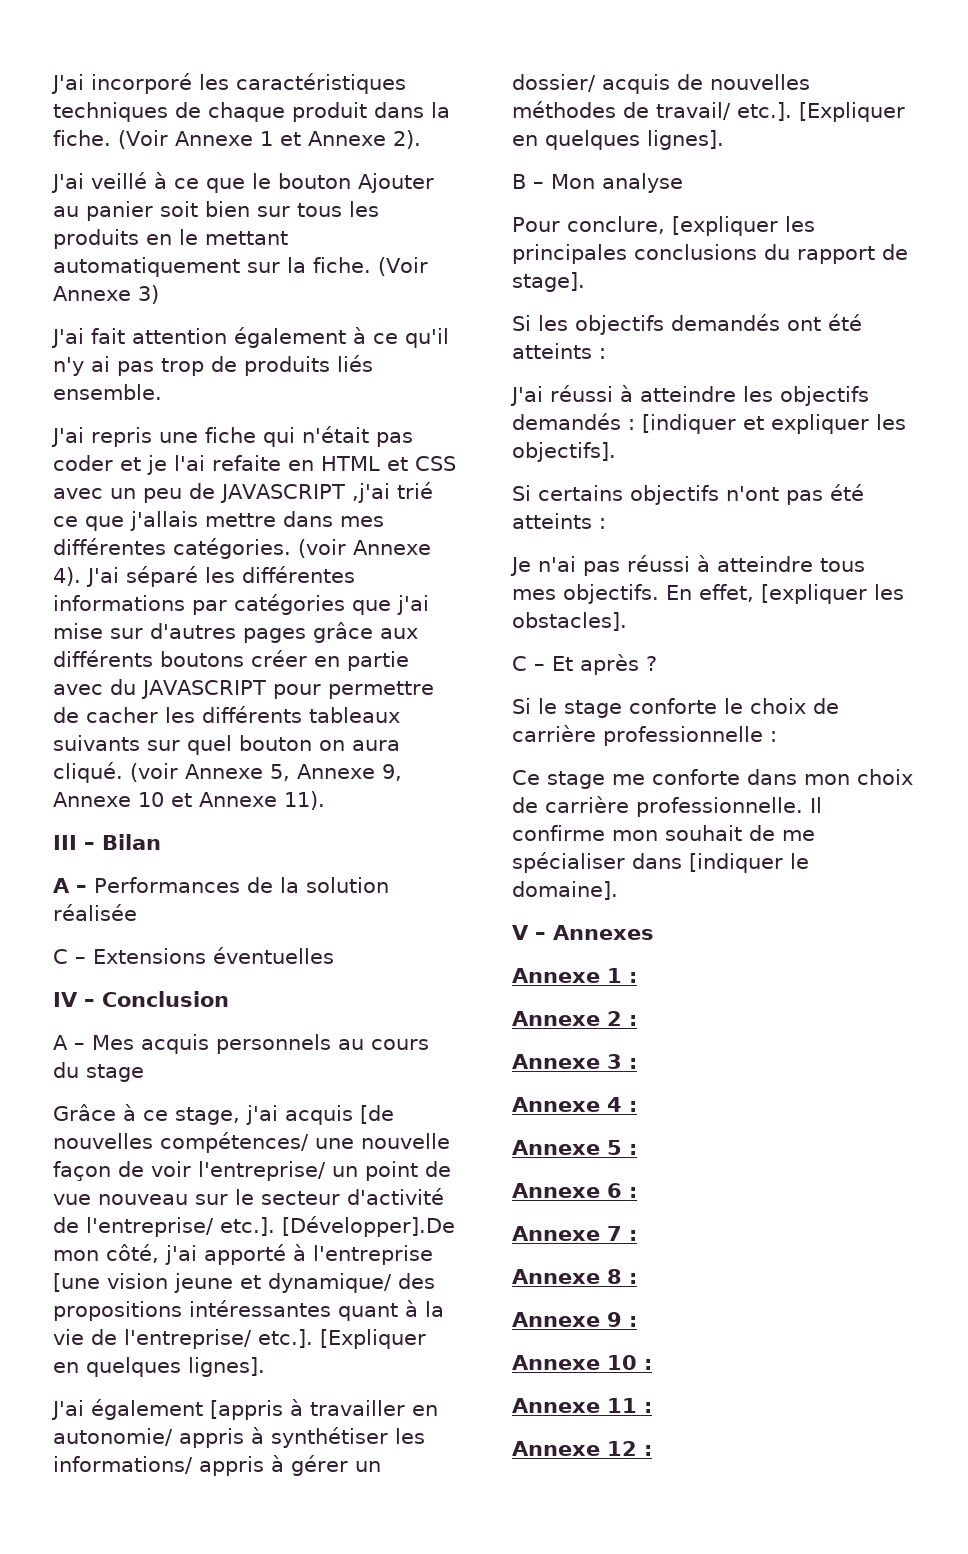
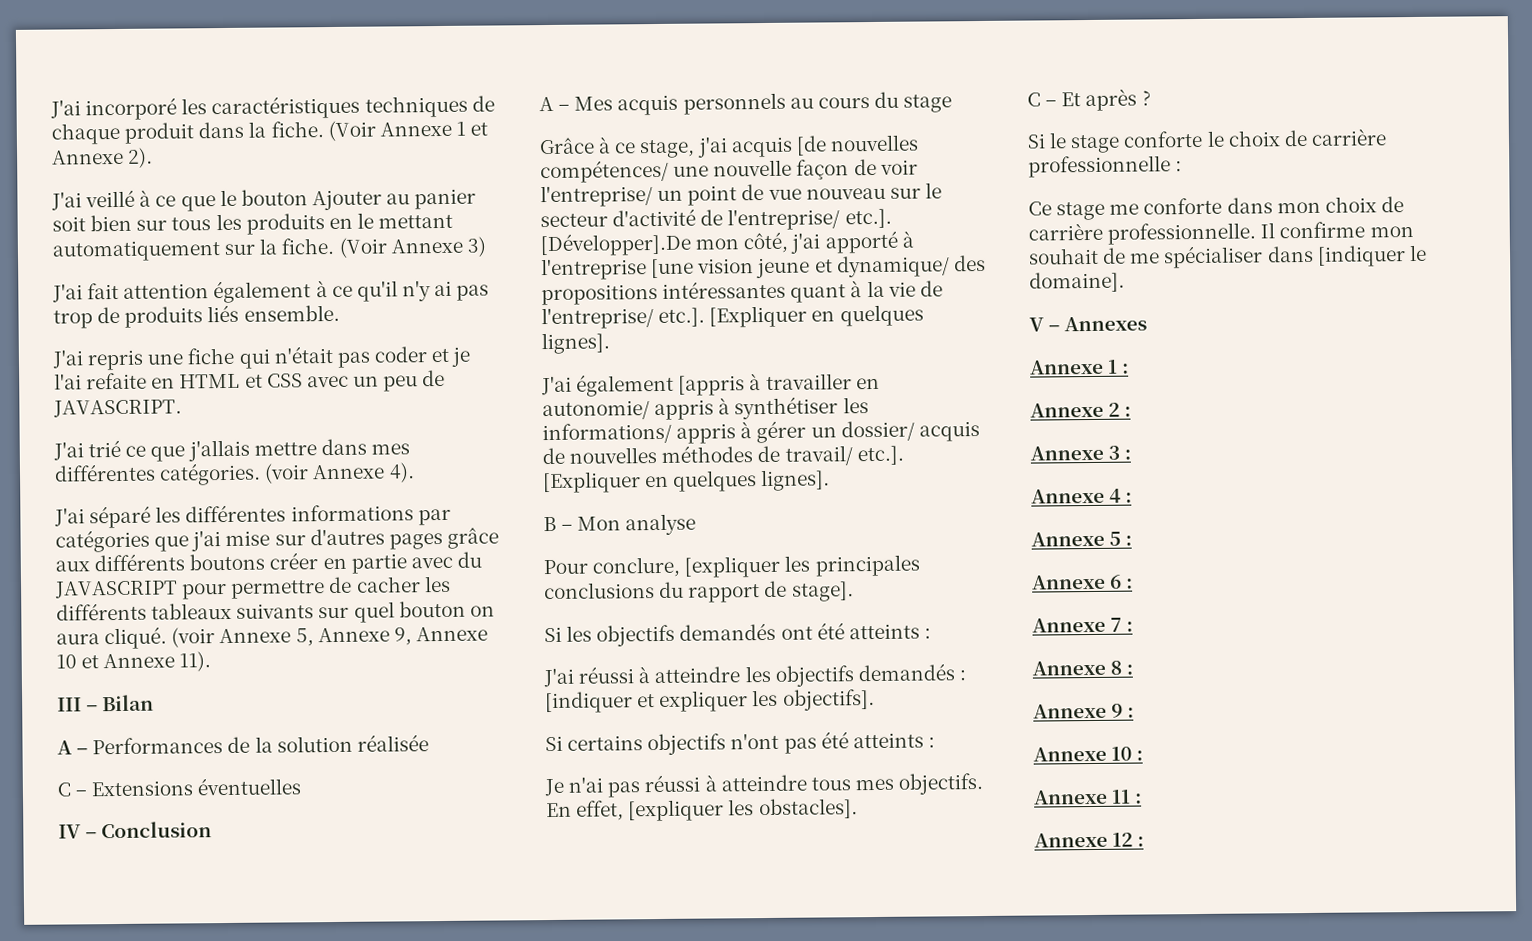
- J'ai repris une fiche qui n'était pas coder et je l'ai refaite en HTML et CSS avec un peu de JAVASCRIPT ,j'ai trié ce que j'allais mettre dans mes différentes catégories.
+ J'ai repris une fiche qui n'était pas coder et je l'ai refaite en HTML et CSS avec un peu de JAVASCRIPT.
+ J'ai trié ce que j'allais mettre dans mes différentes catégories.
- (voir Annexe 4). J'ai séparé les différentes informations par catégories que j'ai mise sur d'autres pages grâce aux différents boutons créer en partie avec du JAVASCRIPT pour permettre de cacher les différents tableaux suivants sur quel bouton on aura cliqué.
+ (voir Annexe 4).
+ J'ai séparé les différentes informations par catégories que j'ai mise sur d'autres pages grâce aux différents boutons créer en partie avec du JAVASCRIPT pour permettre de cacher les différents tableaux suivants sur quel bouton on aura cliqué.

